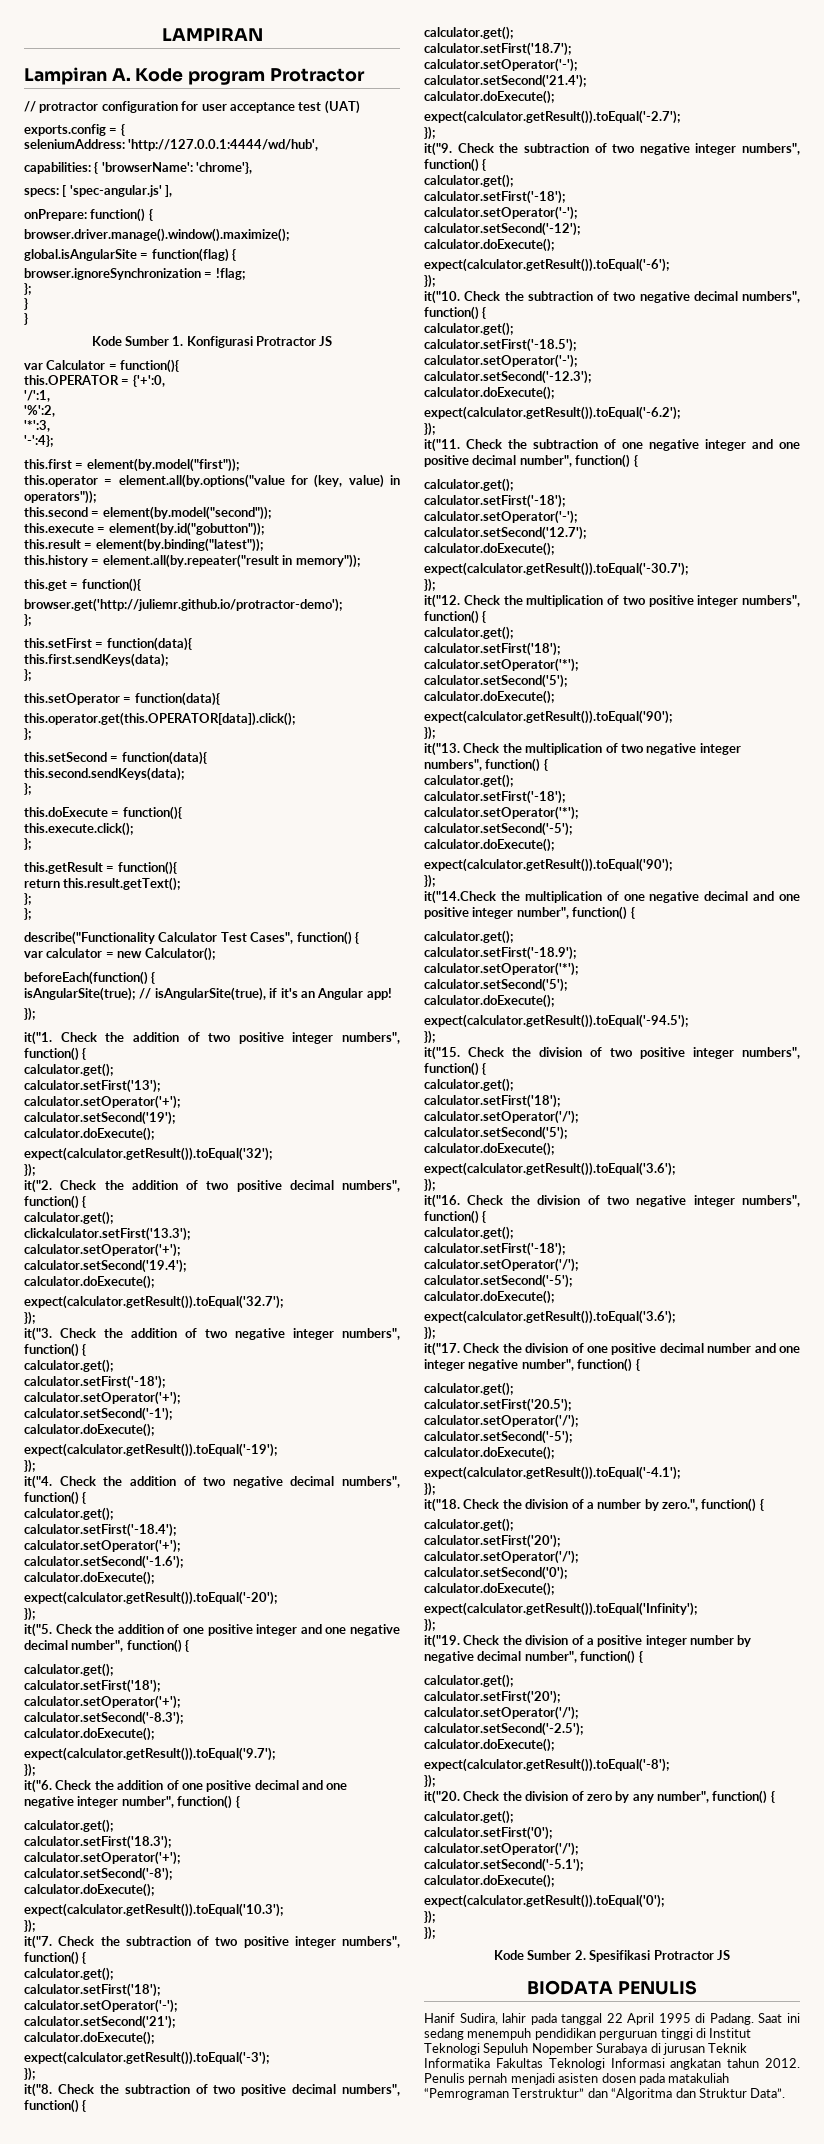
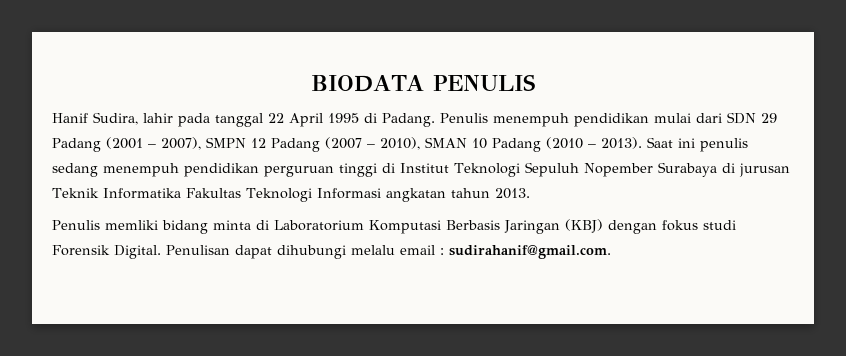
- LAMPIRAN
- Lampiran A. Kode program Protractor
- // protractor configuration for user acceptance test (UAT)
- exports.config = {
- seleniumAddress: 'http://127.0.0.1:4444/wd/hub',
- capabilities: { 'browserName': 'chrome'},
- specs: [ 'spec-angular.js' ],
- onPrepare: function() {
- browser.driver.manage().window().maximize();
- global.isAngularSite = function(flag) {
- browser.ignoreSynchronization = !flag;
- };
- }
- }
- Kode Sumber 1. Konfigurasi Protractor JS
- var Calculator = function(){
- this.OPERATOR = {'+':0,
- '/':1,
- '%':2,
- '*':3,
- '-':4};
- this.first = element(by.model("first"));
- this.operator = element.all(by.options("value for (key, value) in operators"));
- this.second = element(by.model("second"));
- this.execute = element(by.id("gobutton"));
- this.result = element(by.binding("latest"));
- this.history = element.all(by.repeater("result in memory"));
- this.get = function(){
- browser.get('http://juliemr.github.io/protractor-demo');
- };
- this.setFirst = function(data){
- this.first.sendKeys(data);
- };
- this.setOperator = function(data){
- this.operator.get(this.OPERATOR[data]).click();
- };
- this.setSecond = function(data){
- this.second.sendKeys(data);
- };
- this.doExecute = function(){
- this.execute.click();
- };
- this.getResult = function(){
- return this.result.getText();
- };
- };
- describe("Functionality Calculator Test Cases", function() {
- var calculator = new Calculator();
- beforeEach(function() {
- isAngularSite(true); // isAngularSite(true), if it's an Angular app!
- });
- it("1. Check the addition of two positive integer numbers", function() {
- calculator.get();
- calculator.setFirst('13');
- calculator.setOperator('+');
- calculator.setSecond('19');
- calculator.doExecute();
- expect(calculator.getResult()).toEqual('32');
- });
- it("2. Check the addition of two positive decimal numbers", function() {
- calculator.get();
- clickalculator.setFirst('13.3');
- calculator.setOperator('+');
- calculator.setSecond('19.4');
- calculator.doExecute();
- expect(calculator.getResult()).toEqual('32.7');
- });
- it("3. Check the addition of two negative integer numbers", function() {
- calculator.get();
- calculator.setFirst('-18');
- calculator.setOperator('+');
- calculator.setSecond('-1');
- calculator.doExecute();
- expect(calculator.getResult()).toEqual('-19');
- });
- it("4. Check the addition of two negative decimal numbers", function() {
- calculator.get();
- calculator.setFirst('-18.4');
- calculator.setOperator('+');
- calculator.setSecond('-1.6');
- calculator.doExecute();
- expect(calculator.getResult()).toEqual('-20');
- });
- it("5. Check the addition of one positive integer and one negative decimal number", function() {
- calculator.get();
- calculator.setFirst('18');
- calculator.setOperator('+');
- calculator.setSecond('-8.3');
- calculator.doExecute();
- expect(calculator.getResult()).toEqual('9.7');
- });
- it("6. Check the addition of one positive decimal and one negative integer number", function() {
- calculator.get();
- calculator.setFirst('18.3');
- calculator.setOperator('+');
- calculator.setSecond('-8');
- calculator.doExecute();
- expect(calculator.getResult()).toEqual('10.3');
- });
- it("7. Check the subtraction of two positive integer numbers", function() {
- calculator.get();
- calculator.setFirst('18');
- calculator.setOperator('-');
- calculator.setSecond('21');
- calculator.doExecute();
- expect(calculator.getResult()).toEqual('-3');
- });
- it("8. Check the subtraction of two positive decimal numbers", function() {
- calculator.get();
- calculator.setFirst('18.7');
- calculator.setOperator('-');
- calculator.setSecond('21.4');
- calculator.doExecute();
- expect(calculator.getResult()).toEqual('-2.7');
- });
- it("9. Check the subtraction of two negative integer numbers", function() {
- calculator.get();
- calculator.setFirst('-18');
- calculator.setOperator('-');
- calculator.setSecond('-12');
- calculator.doExecute();
- expect(calculator.getResult()).toEqual('-6');
- });
- it("10. Check the subtraction of two negative decimal numbers", function() {
- calculator.get();
- calculator.setFirst('-18.5');
- calculator.setOperator('-');
- calculator.setSecond('-12.3');
- calculator.doExecute();
- expect(calculator.getResult()).toEqual('-6.2');
- });
- it("11. Check the subtraction of one negative integer and one positive decimal number", function() {
- calculator.get();
- calculator.setFirst('-18');
- calculator.setOperator('-');
- calculator.setSecond('12.7');
- calculator.doExecute();
- expect(calculator.getResult()).toEqual('-30.7');
- });
- it("12. Check the multiplication of two positive integer numbers", function() {
- calculator.get();
- calculator.setFirst('18');
- calculator.setOperator('*');
- calculator.setSecond('5');
- calculator.doExecute();
- expect(calculator.getResult()).toEqual('90');
- });
- it("13. Check the multiplication of two negative integer numbers", function() {
- calculator.get();
- calculator.setFirst('-18');
- calculator.setOperator('*');
- calculator.setSecond('-5');
- calculator.doExecute();
- expect(calculator.getResult()).toEqual('90');
- });
- it("14.Check the multiplication of one negative decimal and one positive integer number", function() {
- calculator.get();
- calculator.setFirst('-18.9');
- calculator.setOperator('*');
- calculator.setSecond('5');
- calculator.doExecute();
- expect(calculator.getResult()).toEqual('-94.5');
- });
- it("15. Check the division of two positive integer numbers", function() {
- calculator.get();
- calculator.setFirst('18');
- calculator.setOperator('/');
- calculator.setSecond('5');
- calculator.doExecute();
- expect(calculator.getResult()).toEqual('3.6');
- });
- it("16. Check the division of two negative integer numbers", function() {
- calculator.get();
- calculator.setFirst('-18');
- calculator.setOperator('/');
- calculator.setSecond('-5');
- calculator.doExecute();
- expect(calculator.getResult()).toEqual('3.6');
- });
- it("17. Check the division of one positive decimal number and one integer negative number", function() {
- calculator.get();
- calculator.setFirst('20.5');
- calculator.setOperator('/');
- calculator.setSecond('-5');
- calculator.doExecute();
- expect(calculator.getResult()).toEqual('-4.1');
- });
- it("18. Check the division of a number by zero.", function() {
- calculator.get();
- calculator.setFirst('20');
- calculator.setOperator('/');
- calculator.setSecond('0');
- calculator.doExecute();
- expect(calculator.getResult()).toEqual('Infinity');
- });
- it("19. Check the division of a positive integer number by negative decimal number", function() {
- calculator.get();
- calculator.setFirst('20');
- calculator.setOperator('/');
- calculator.setSecond('-2.5');
- calculator.doExecute();
- expect(calculator.getResult()).toEqual('-8');
- });
- it("20. Check the division of zero by any number", function() {
- calculator.get();
- calculator.setFirst('0');
- calculator.setOperator('/');
- calculator.setSecond('-5.1');
- calculator.doExecute();
- expect(calculator.getResult()).toEqual('0');
- });
- });
- Kode Sumber 2. Spesifikasi Protractor JS
+ Penulis menempuh pendidikan mulai dari SDN 29 Padang (2001 – 2007), SMPN 12 Padang (2007 – 2010), SMAN 10 Padang (2010 – 2013).
- Saat ini sedang menempuh pendidikan perguruan tinggi di Institut Teknologi Sepuluh Nopember Surabaya di jurusan Teknik Informatika Fakultas Teknologi Informasi angkatan tahun 2012. Penulis pernah menjadi asisten dosen pada matakuliah “Pemrograman Terstruktur” dan “Algoritma dan Struktur Data”.
+ Saat ini penulis sedang menempuh pendidikan perguruan tinggi di Institut Teknologi Sepuluh Nopember Surabaya di jurusan Teknik Informatika Fakultas Teknologi Informasi angkatan tahun 2013.
+ Penulis memliki bidang minta di Laboratorium Komputasi Berbasis Jaringan (KBJ) dengan fokus studi Forensik Digital. Penulisan dapat dihubungi melalu email : sudirahanif@gmail.com.

